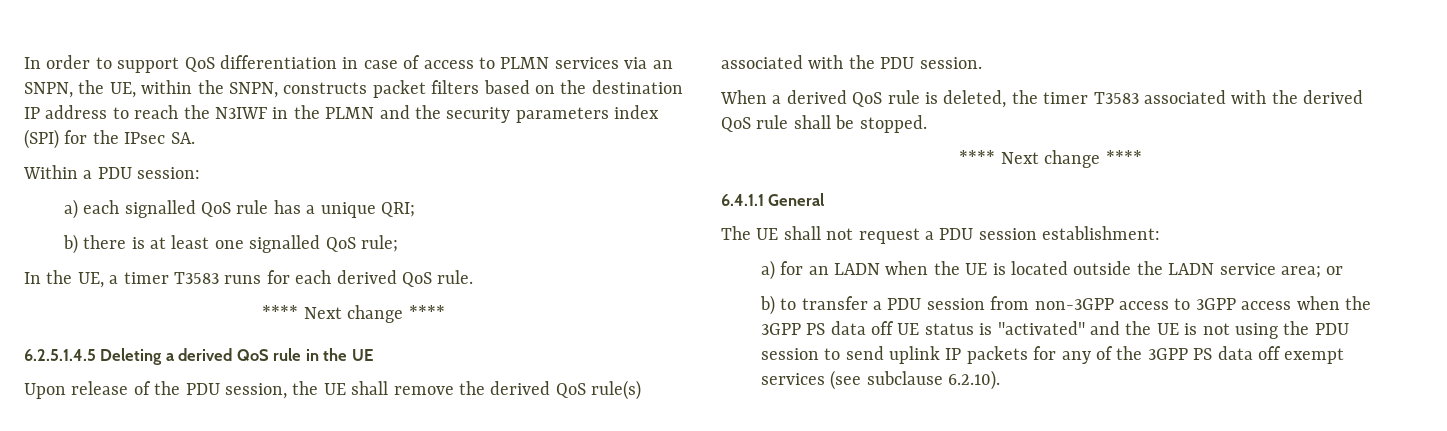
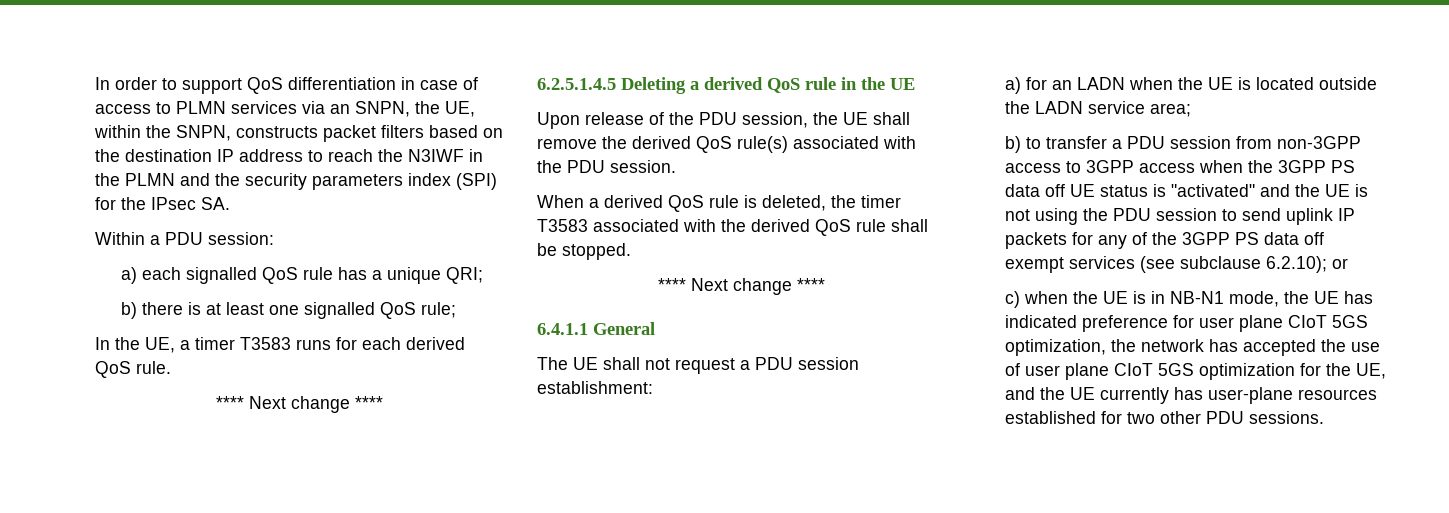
- a) for an LADN when the UE is located outside the LADN service area; or
+ a) for an LADN when the UE is located outside the LADN service area;
- b) to transfer a PDU session from non-3GPP access to 3GPP access when the 3GPP PS data off UE status is "activated" and the UE is not using the PDU session to send uplink IP packets for any of the 3GPP PS data off exempt services (see subclause 6.2.10).
+ b) to transfer a PDU session from non-3GPP access to 3GPP access when the 3GPP PS data off UE status is "activated" and the UE is not using the PDU session to send uplink IP packets for any of the 3GPP PS data off exempt services (see subclause 6.2.10); or
+ c) when the UE is in NB-N1 mode, the UE has indicated preference for user plane CIoT 5GS optimization, the network has accepted the use of user plane CIoT 5GS optimization for the UE, and the UE currently has user-plane resources established for two other PDU sessions.

